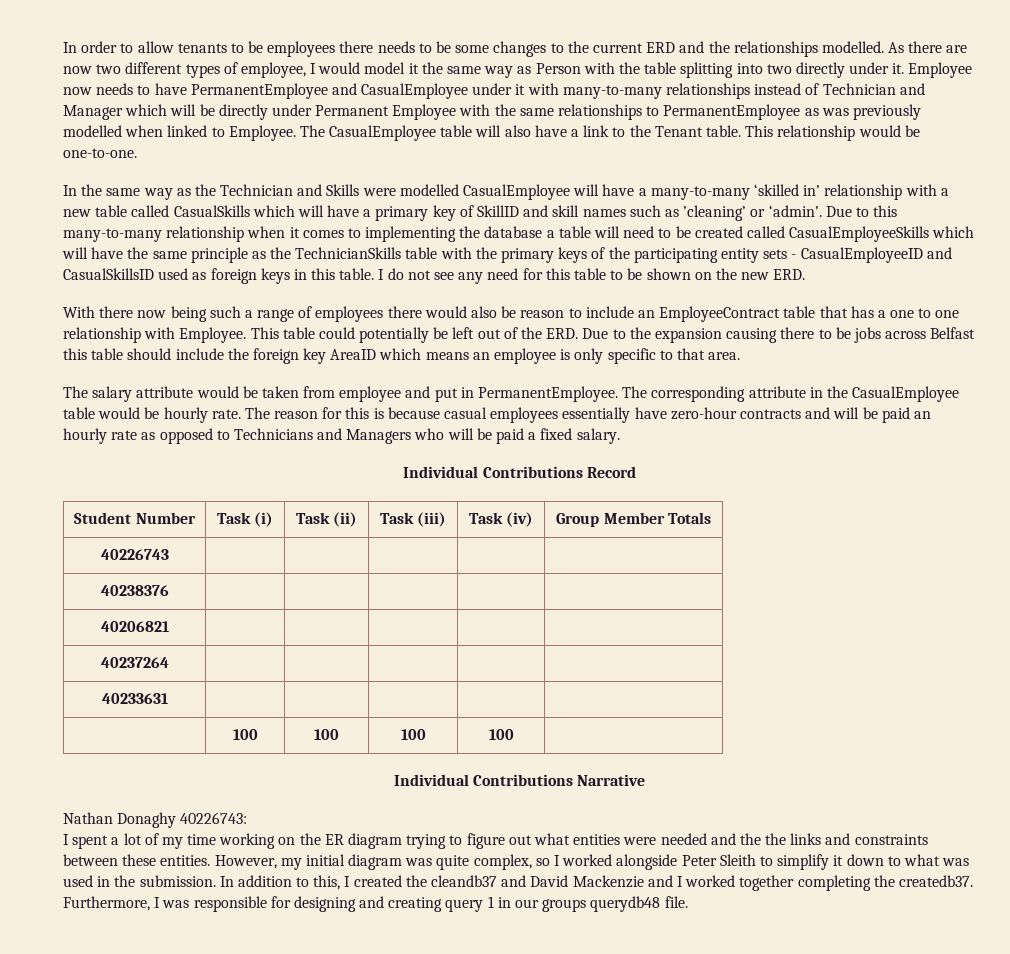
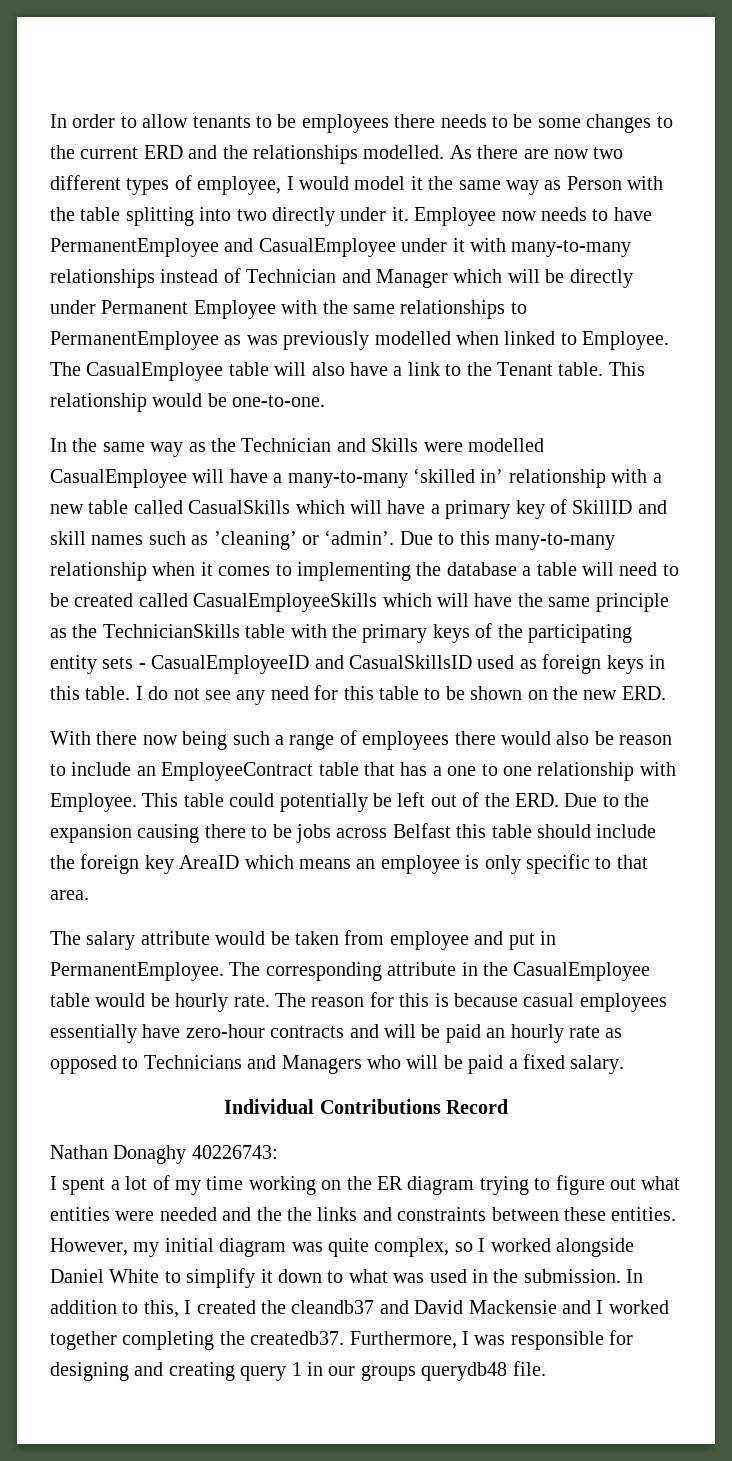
- Student Number | Task (i) | Task (ii) | Task (iii) | Task (iv) | Group Member Totals
- 40226743 | | | | |
- 40238376 | | | | |
- 40206821 | | | | |
- 40237264 | | | | |
- 40233631 | | | | |
- | 100 | 100 | 100 | 100 |
- Individual Contributions Narrative
- However, my initial diagram was quite complex, so I worked alongside Peter Sleith to simplify it down to what was used in the submission.
+ However, my initial diagram was quite complex, so I worked alongside Daniel White to simplify it down to what was used in the submission.
- In addition to this, I created the cleandb37 and David Mackenzie and I worked together completing the createdb37.
+ In addition to this, I created the cleandb37 and David Mackensie and I worked together completing the createdb37.

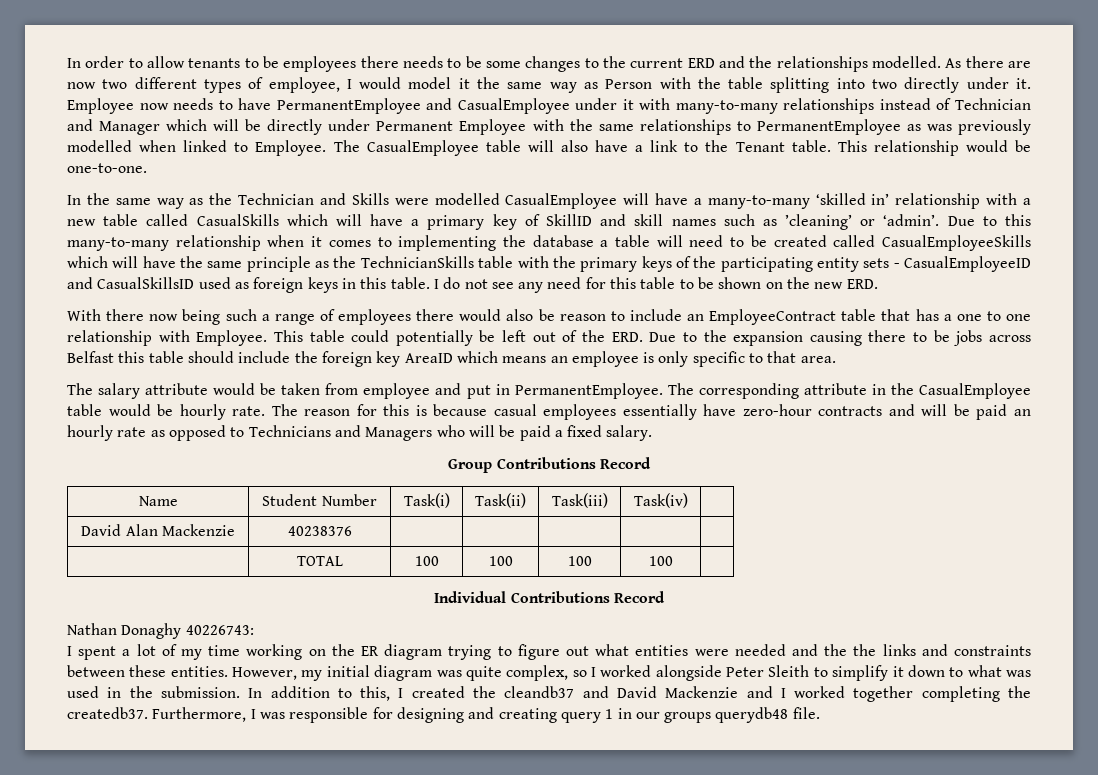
+ Group Contributions Record
+ Name | Student Number | Task(i) | Task(ii) | Task(iii) | Task(iv) |
+ David Alan Mackenzie | 40238376 | | | | |
+ | TOTAL | 100 | 100 | 100 | 100 |
- However, my initial diagram was quite complex, so I worked alongside Daniel White to simplify it down to what was used in the submission.
+ However, my initial diagram was quite complex, so I worked alongside Peter Sleith to simplify it down to what was used in the submission.
- In addition to this, I created the cleandb37 and David Mackensie and I worked together completing the createdb37.
+ In addition to this, I created the cleandb37 and David Mackenzie and I worked together completing the createdb37.

